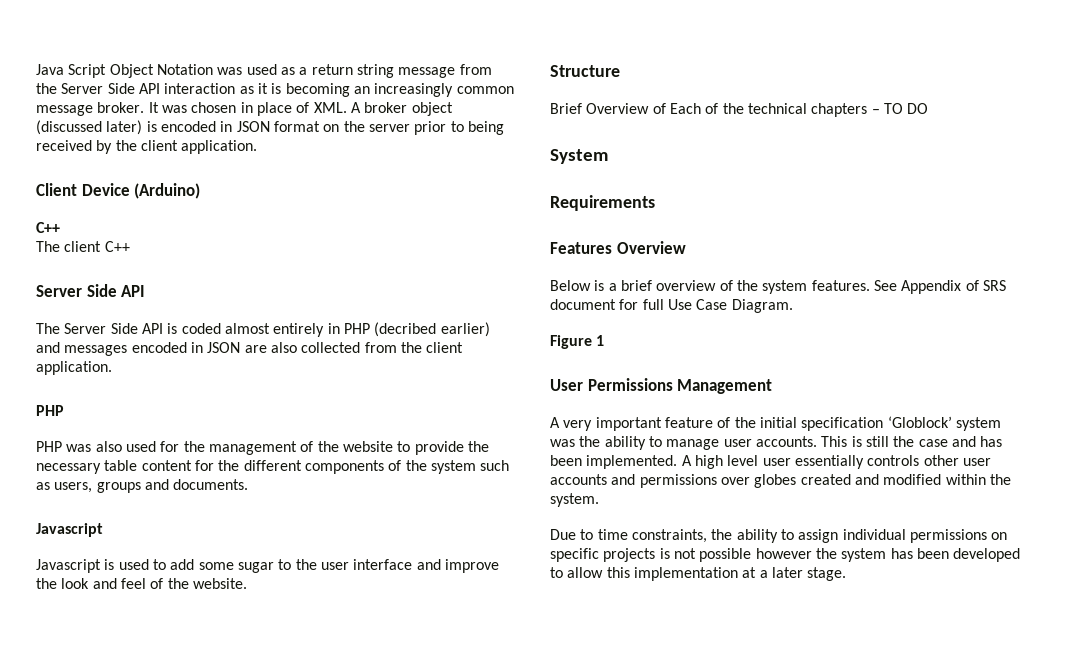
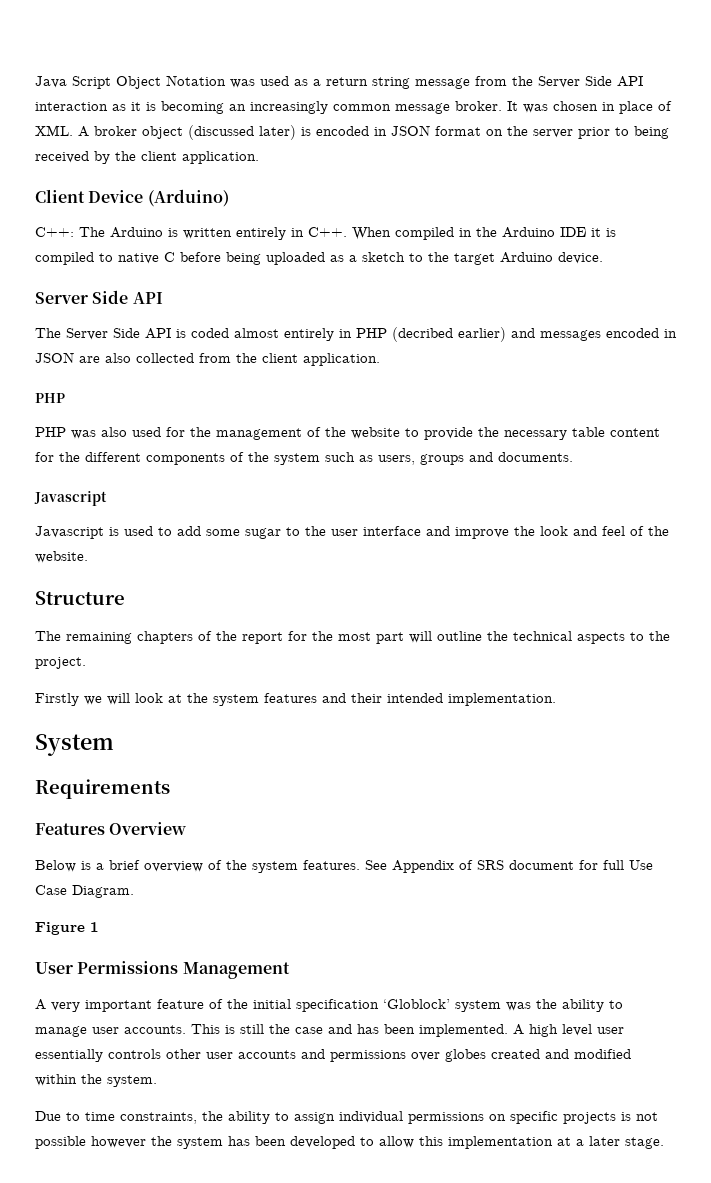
  Client Device (Arduino)
- C++
- The client C++
+ C++: The Arduino is written entirely in C++. When compiled in the Arduino IDE it is compiled to native C before being uploaded as a sketch to the target Arduino device.
- Brief Overview of Each of the technical chapters – TO DO
+ The remaining chapters of the report for the most part will outline the technical aspects to the project.
+ Firstly we will look at the system features and their intended implementation.

